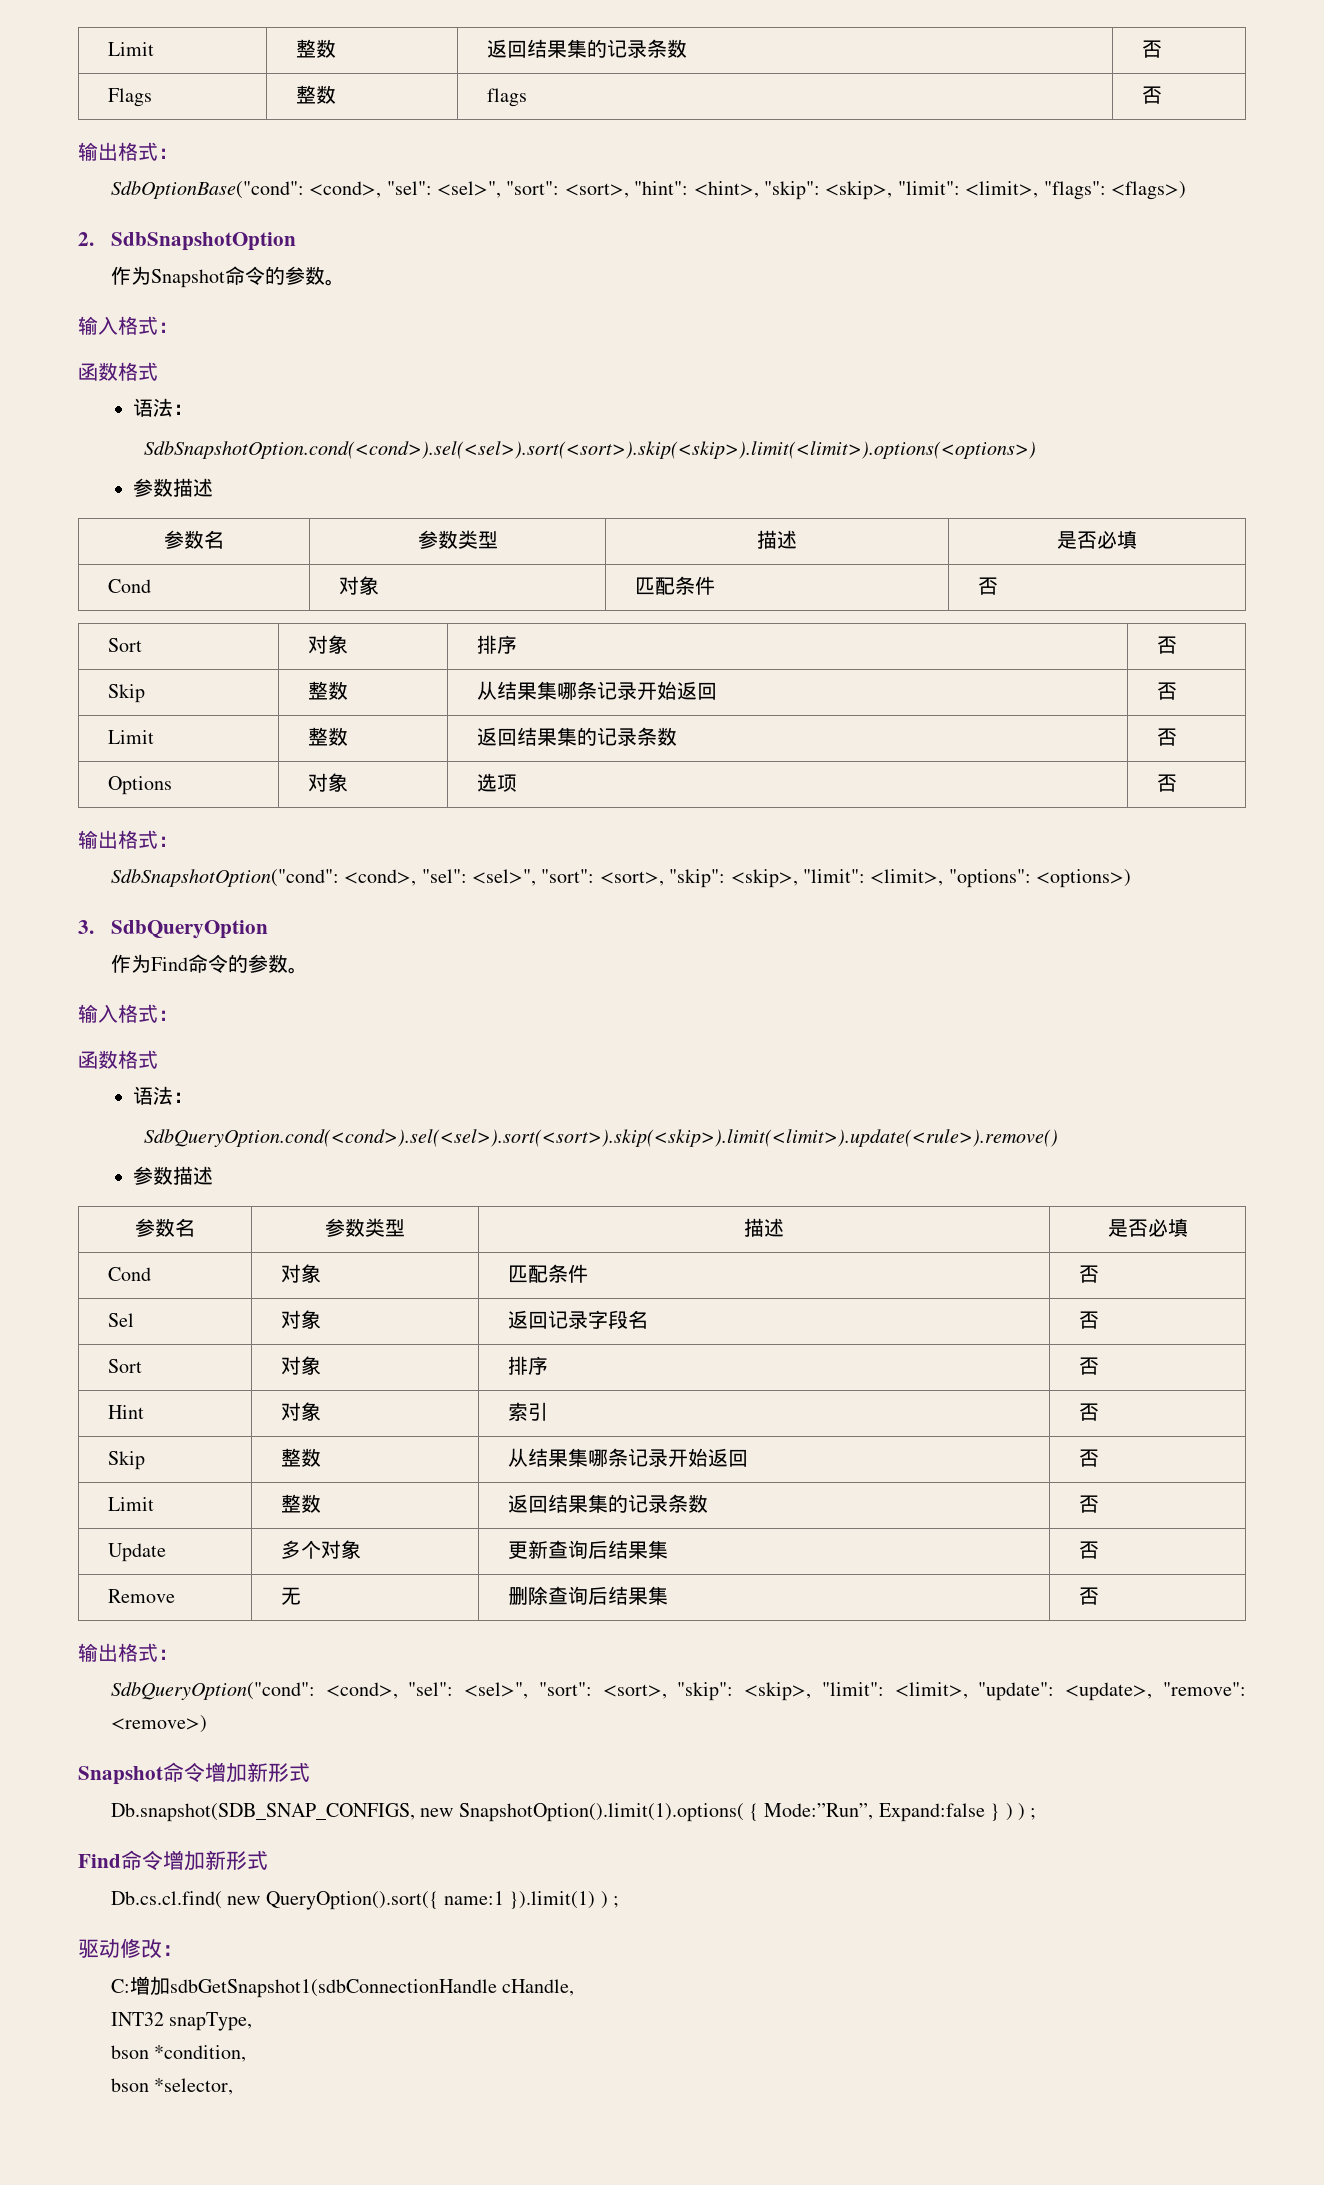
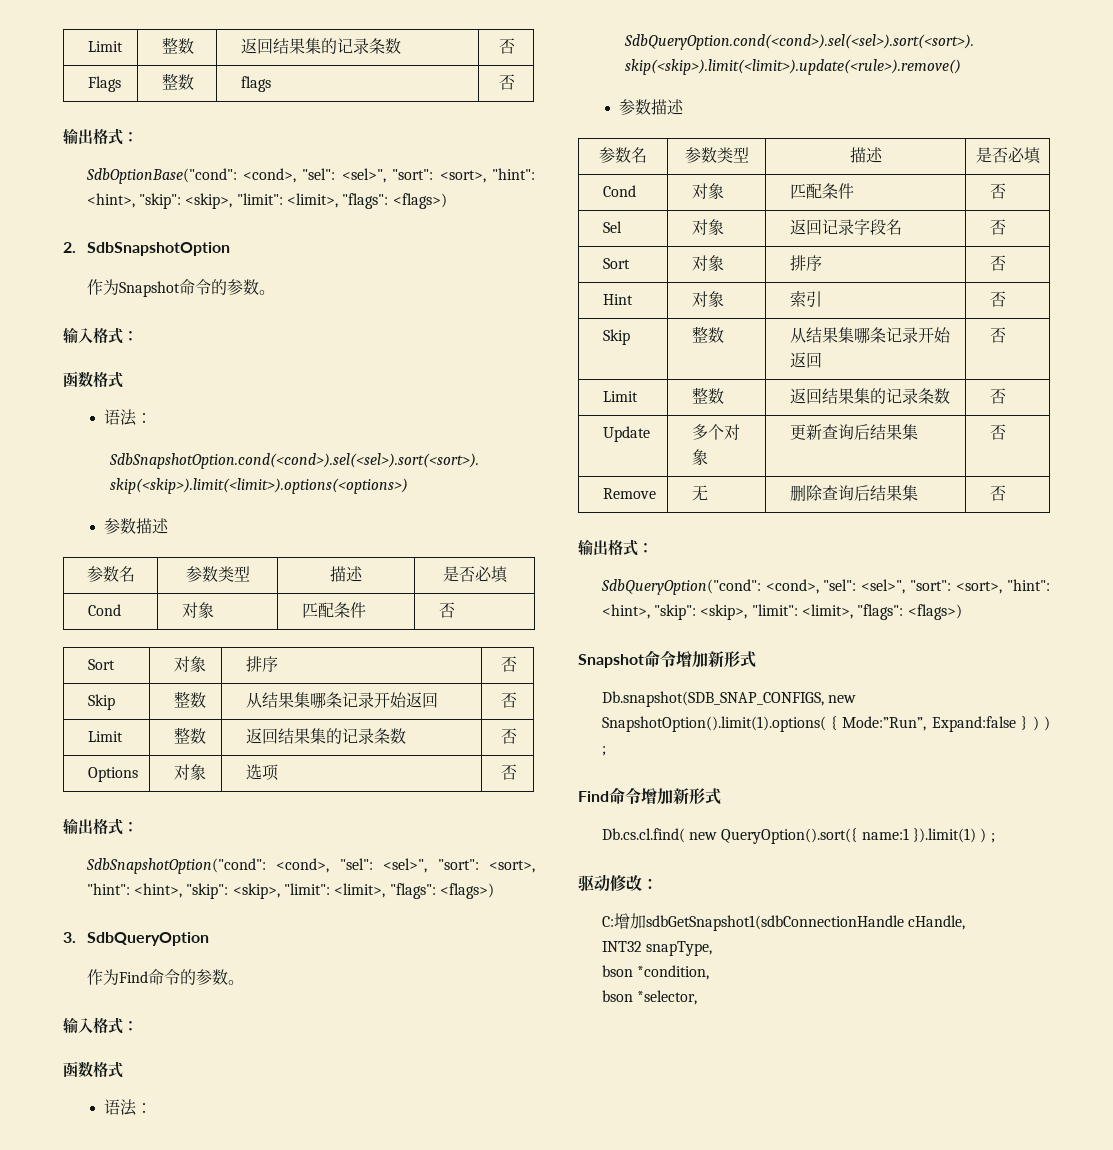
- SdbSnapshotOption("cond": <cond>, "sel": <sel>", "sort": <sort>, "skip": <skip>, "limit": <limit>, "options": <options>)
+ SdbSnapshotOption("cond": <cond>, "sel": <sel>", "sort": <sort>, "hint": <hint>, "skip": <skip>, "limit": <limit>, "flags": <flags>)
- SdbQueryOption("cond": <cond>, "sel": <sel>", "sort": <sort>, "skip": <skip>, "limit": <limit>, "update": <update>, "remove": <remove>)
+ SdbQueryOption("cond": <cond>, "sel": <sel>", "sort": <sort>, "hint": <hint>, "skip": <skip>, "limit": <limit>, "flags": <flags>)

